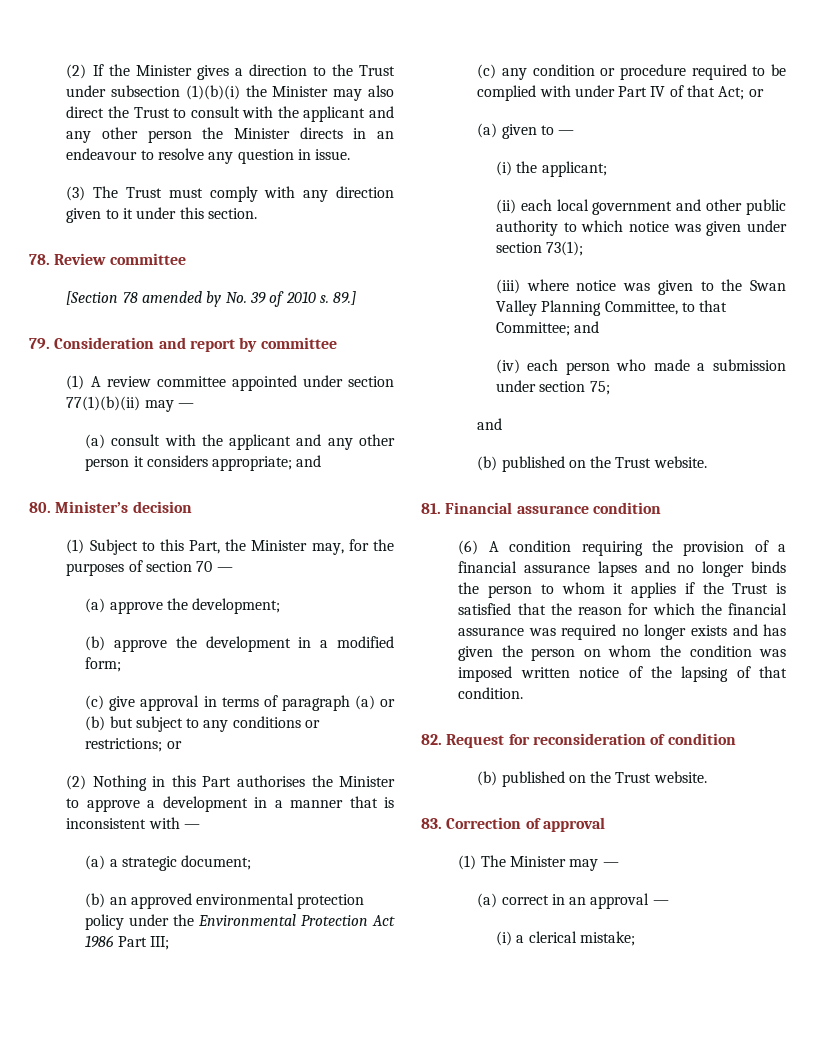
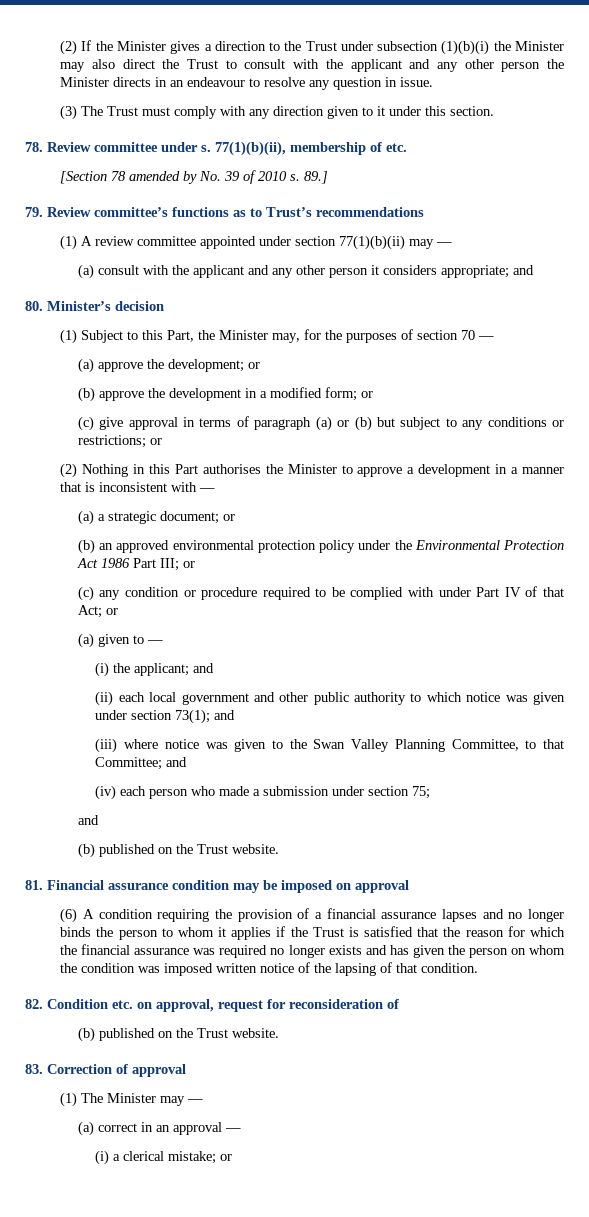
- 78. Review committee
+ 78. Review committee under s. 77(1)(b)(ii), membership of etc.
- 79. Consideration and report by committee
+ 79. Review committee’s functions as to Trust’s recommendations
- (a) approve the development;
+ (a) approve the development; or
- (b) approve the development in a modified form;
+ (b) approve the development in a modified form; or
- (a) a strategic document;
+ (a) a strategic document; or
- (b) an approved environmental protection policy under the Environmental Protection Act 1986 Part III;
+ (b) an approved environmental protection policy under the Environmental Protection Act 1986 Part III; or
- (i) the applicant;
+ (i) the applicant; and
- (ii) each local government and other public authority to which notice was given under section 73(1);
+ (ii) each local government and other public authority to which notice was given under section 73(1); and
- 81. Financial assurance condition
+ 81. Financial assurance condition may be imposed on approval
- 82. Request for reconsideration of condition
+ 82. Condition etc. on approval, request for reconsideration of
- (i) a clerical mistake;
+ (i) a clerical mistake; or

